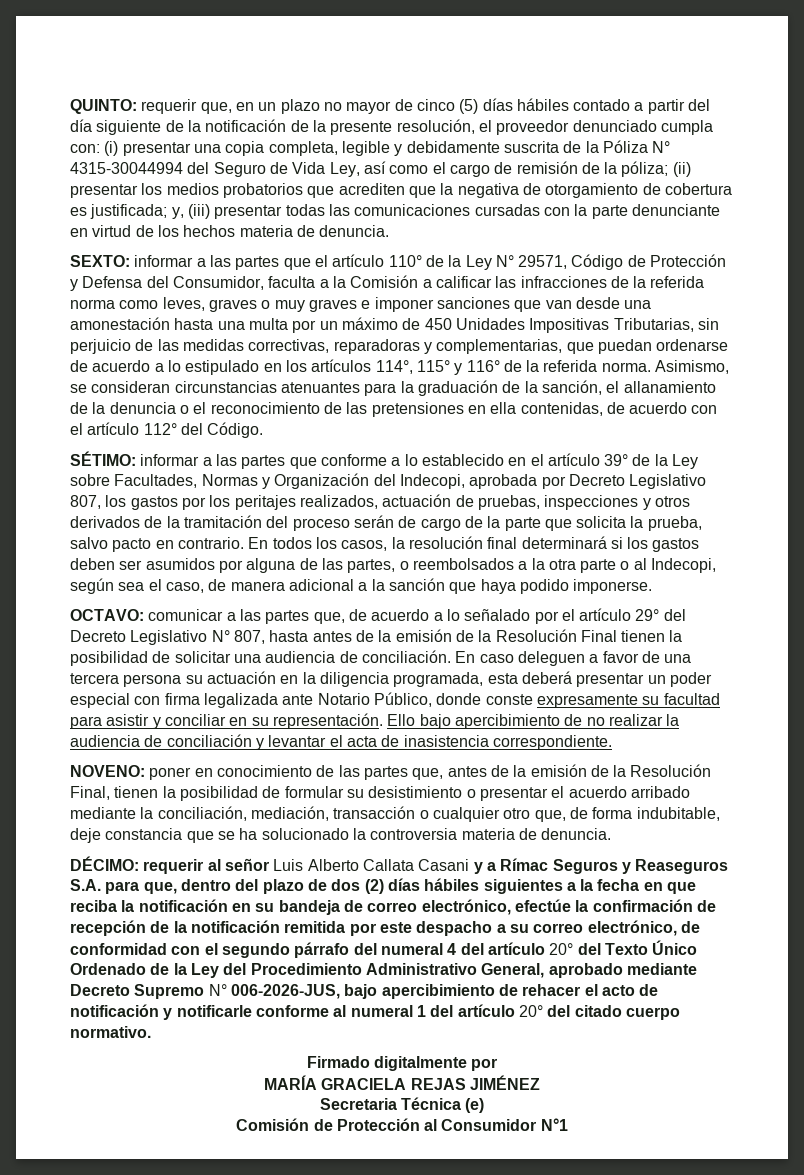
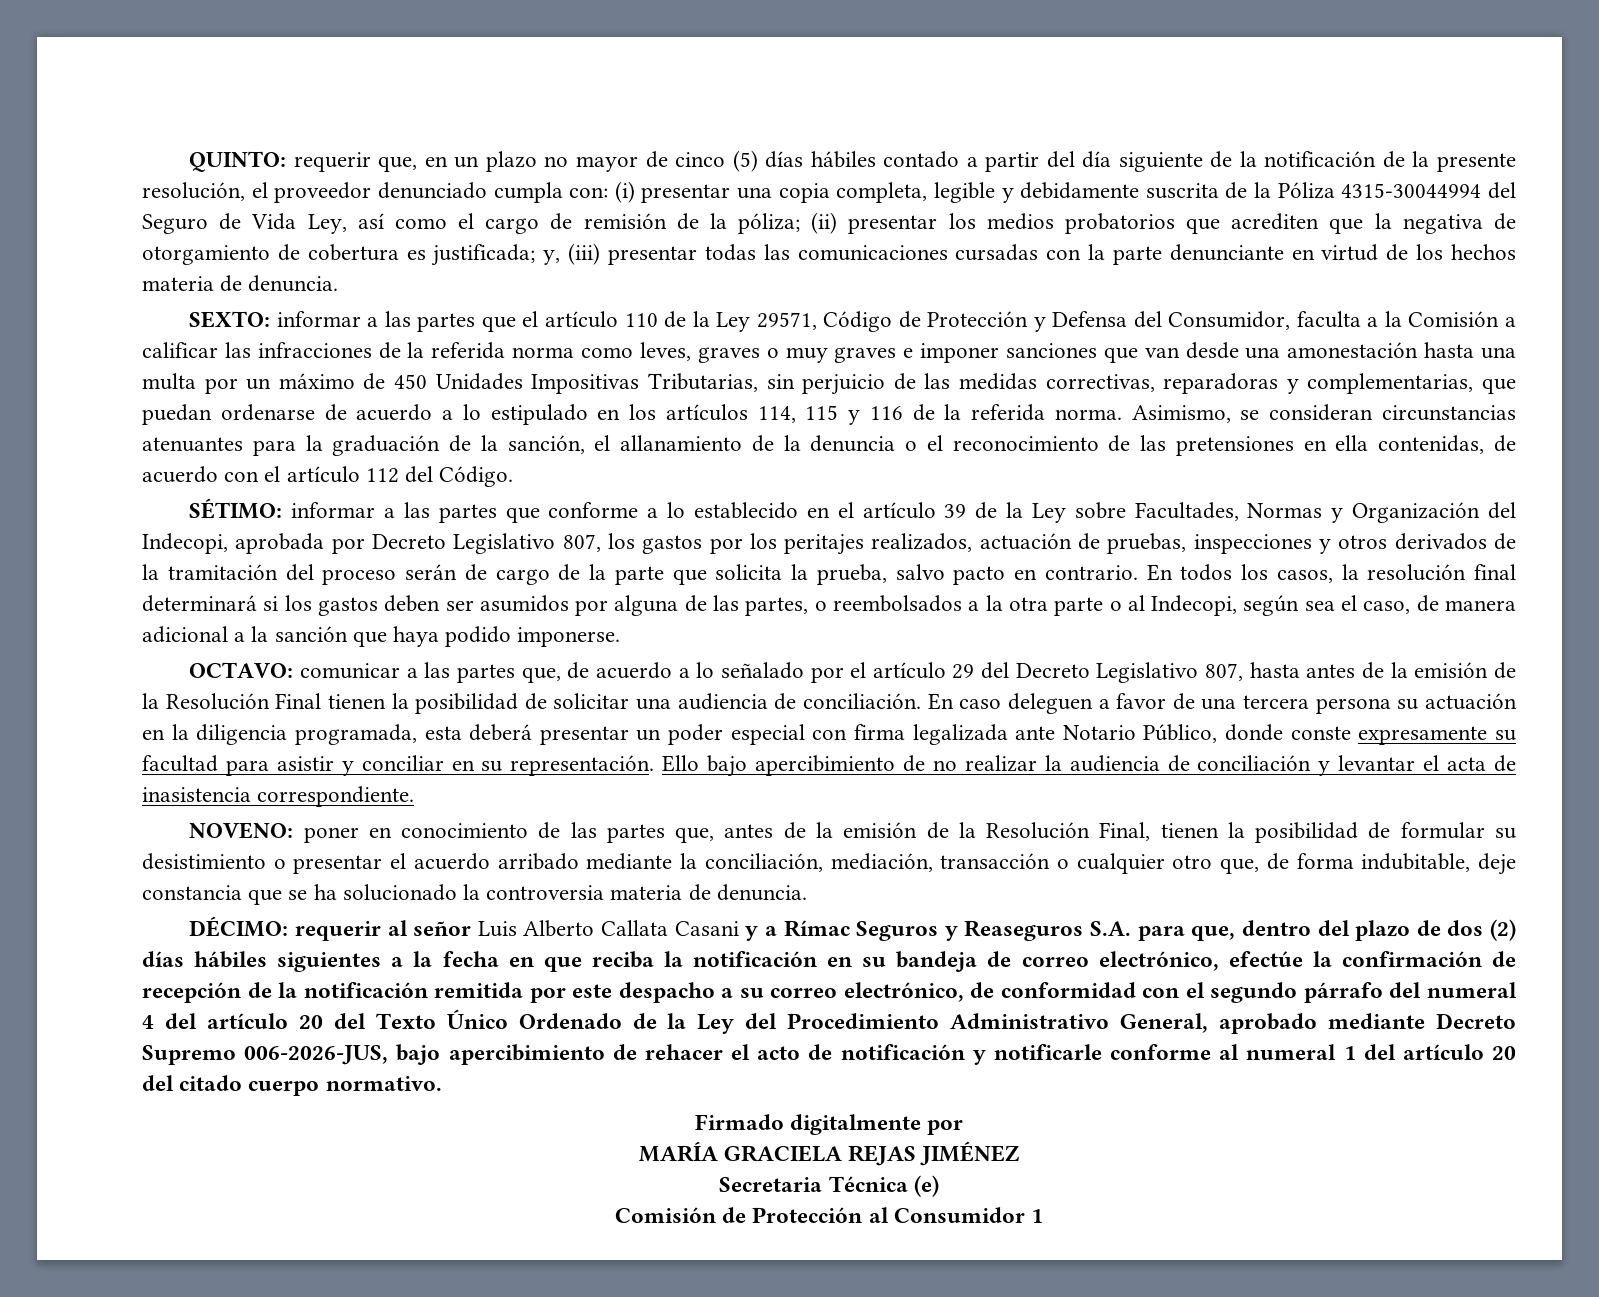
- (i) presentar una copia completa, legible y debidamente suscrita de la Póliza N° 4315-30044994 del Seguro de Vida Ley, así como el cargo de remisión de la póliza;
+ (i) presentar una copia completa, legible y debidamente suscrita de la Póliza 4315-30044994 del Seguro de Vida Ley, así como el cargo de remisión de la póliza;
- informar a las partes que el artículo 110° de la Ley N° 29571, Código de Protección y Defensa del Consumidor, faculta a la Comisión a calificar las infracciones de la referida norma como leves, graves o muy graves e imponer sanciones que van desde una amonestación hasta una multa por un máximo de 450 Unidades Impositivas Tributarias, sin perjuicio de las medidas correctivas, reparadoras y complementarias, que puedan ordenarse de acuerdo a lo estipulado en los artículos 114°, 115° y 116° de la referida norma.
+ informar a las partes que el artículo 110 de la Ley 29571, Código de Protección y Defensa del Consumidor, faculta a la Comisión a calificar las infracciones de la referida norma como leves, graves o muy graves e imponer sanciones que van desde una amonestación hasta una multa por un máximo de 450 Unidades Impositivas Tributarias, sin perjuicio de las medidas correctivas, reparadoras y complementarias, que puedan ordenarse de acuerdo a lo estipulado en los artículos 114, 115 y 116 de la referida norma.
- Asimismo, se consideran circunstancias atenuantes para la graduación de la sanción, el allanamiento de la denuncia o el reconocimiento de las pretensiones en ella contenidas, de acuerdo con el artículo 112° del Código.
+ Asimismo, se consideran circunstancias atenuantes para la graduación de la sanción, el allanamiento de la denuncia o el reconocimiento de las pretensiones en ella contenidas, de acuerdo con el artículo 112 del Código.
- SÉTIMO: informar a las partes que conforme a lo establecido en el artículo 39° de la Ley sobre Facultades, Normas y Organización del Indecopi, aprobada por Decreto Legislativo 807, los gastos por los peritajes realizados, actuación de pruebas, inspecciones y otros derivados de la tramitación del proceso serán de cargo de la parte que solicita la prueba, salvo pacto en contrario.
+ SÉTIMO: informar a las partes que conforme a lo establecido en el artículo 39 de la Ley sobre Facultades, Normas y Organización del Indecopi, aprobada por Decreto Legislativo 807, los gastos por los peritajes realizados, actuación de pruebas, inspecciones y otros derivados de la tramitación del proceso serán de cargo de la parte que solicita la prueba, salvo pacto en contrario.
- OCTAVO: comunicar a las partes que, de acuerdo a lo señalado por el artículo 29° del Decreto Legislativo N° 807, hasta antes de la emisión de la Resolución Final tienen la posibilidad de solicitar una audiencia de conciliación.
+ OCTAVO: comunicar a las partes que, de acuerdo a lo señalado por el artículo 29 del Decreto Legislativo 807, hasta antes de la emisión de la Resolución Final tienen la posibilidad de solicitar una audiencia de conciliación.
- requerir al señor Luis Alberto Callata Casani y a Rímac Seguros y Reaseguros S.A. para que, dentro del plazo de dos (2) días hábiles siguientes a la fecha en que reciba la notificación en su bandeja de correo electrónico, efectúe la confirmación de recepción de la notificación remitida por este despacho a su correo electrónico, de conformidad con el segundo párrafo del numeral 4 del artículo 20° del Texto Único Ordenado de la Ley del Procedimiento Administrativo General, aprobado mediante Decreto Supremo N° 006-2026-JUS, bajo apercibimiento de rehacer el acto de notificación y notificarle conforme al numeral 1 del artículo 20° del citado cuerpo normativo.
+ requerir al señor Luis Alberto Callata Casani y a Rímac Seguros y Reaseguros S.A. para que, dentro del plazo de dos (2) días hábiles siguientes a la fecha en que reciba la notificación en su bandeja de correo electrónico, efectúe la confirmación de recepción de la notificación remitida por este despacho a su correo electrónico, de conformidad con el segundo párrafo del numeral 4 del artículo 20 del Texto Único Ordenado de la Ley del Procedimiento Administrativo General, aprobado mediante Decreto Supremo 006-2026-JUS, bajo apercibimiento de rehacer el acto de notificación y notificarle conforme al numeral 1 del artículo 20 del citado cuerpo normativo.
- Comisión de Protección al Consumidor N°1
+ Comisión de Protección al Consumidor 1

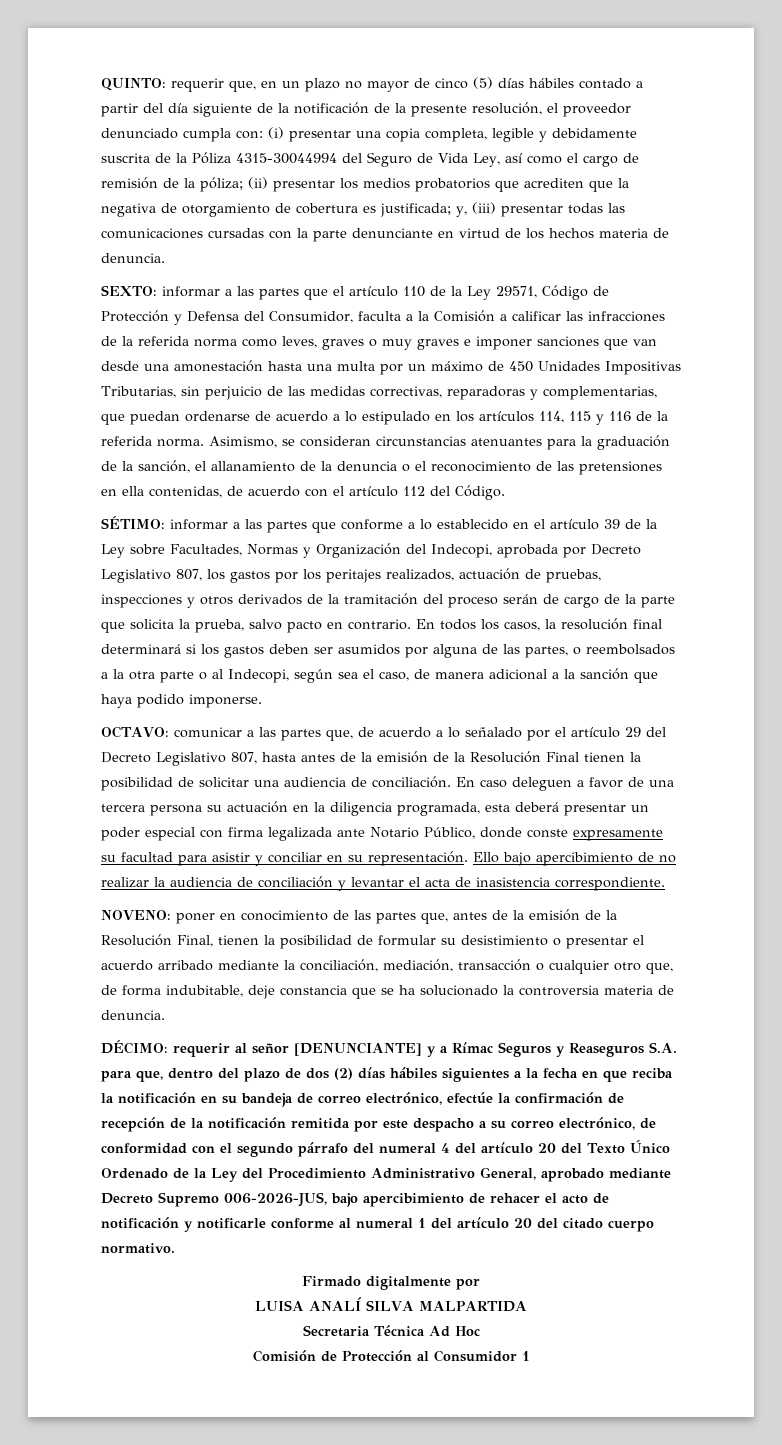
- requerir al señor Luis Alberto Callata Casani y a Rímac Seguros y Reaseguros S.A. para que, dentro del plazo de dos (2) días hábiles siguientes a la fecha en que reciba la notificación en su bandeja de correo electrónico, efectúe la confirmación de recepción de la notificación remitida por este despacho a su correo electrónico, de conformidad con el segundo párrafo del numeral 4 del artículo 20 del Texto Único Ordenado de la Ley del Procedimiento Administrativo General, aprobado mediante Decreto Supremo 006-2026-JUS, bajo apercibimiento de rehacer el acto de notificación y notificarle conforme al numeral 1 del artículo 20 del citado cuerpo normativo.
+ requerir al señor [DENUNCIANTE] y a Rímac Seguros y Reaseguros S.A. para que, dentro del plazo de dos (2) días hábiles siguientes a la fecha en que reciba la notificación en su bandeja de correo electrónico, efectúe la confirmación de recepción de la notificación remitida por este despacho a su correo electrónico, de conformidad con el segundo párrafo del numeral 4 del artículo 20 del Texto Único Ordenado de la Ley del Procedimiento Administrativo General, aprobado mediante Decreto Supremo 006-2026-JUS, bajo apercibimiento de rehacer el acto de notificación y notificarle conforme al numeral 1 del artículo 20 del citado cuerpo normativo.
- MARÍA GRACIELA REJAS JIMÉNEZ
+ LUISA ANALÍ SILVA MALPARTIDA
- Secretaria Técnica (e)
+ Secretaria Técnica Ad Hoc

